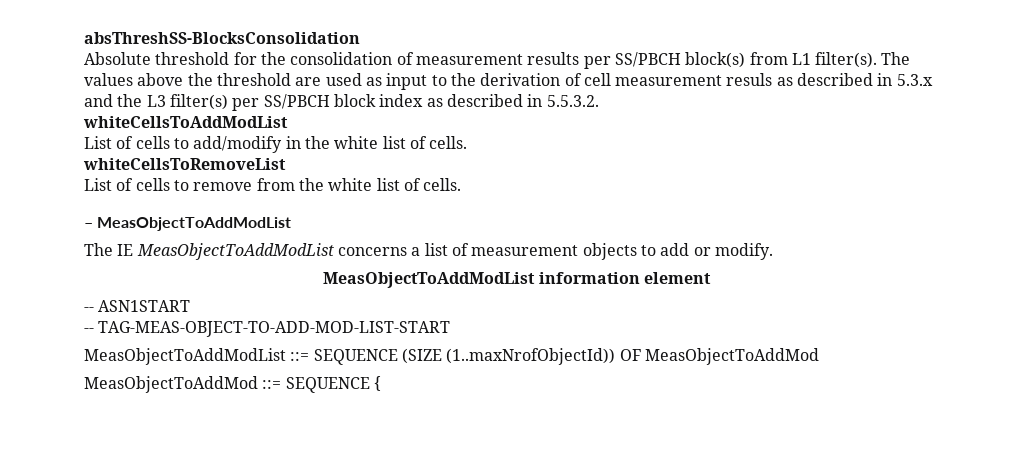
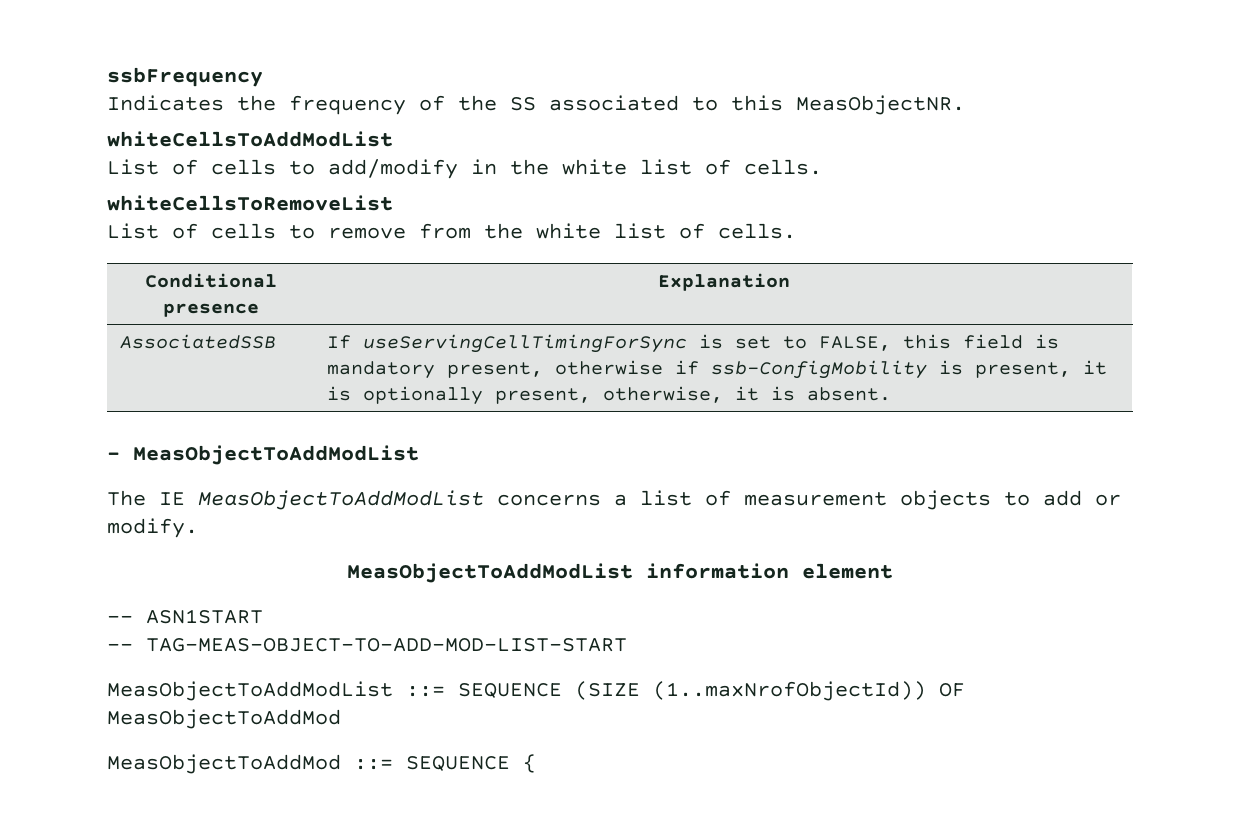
- absThreshSS-BlocksConsolidation
- Absolute threshold for the consolidation of measurement results per SS/PBCH block(s) from L1 filter(s). The values above the threshold are used as input to the derivation of cell measurement resuls as described in 5.3.x and the L3 filter(s) per SS/PBCH block index as described in 5.5.3.2.
+ ssbFrequency
+ Indicates the frequency of the SS associated to this MeasObjectNR.
+ Conditional presence | Explanation
+ AssociatedSSB | If useServingCellTimingForSync is set to FALSE, this field is mandatory present, otherwise if ssb-ConfigMobility is present, it is optionally present, otherwise, it is absent.

